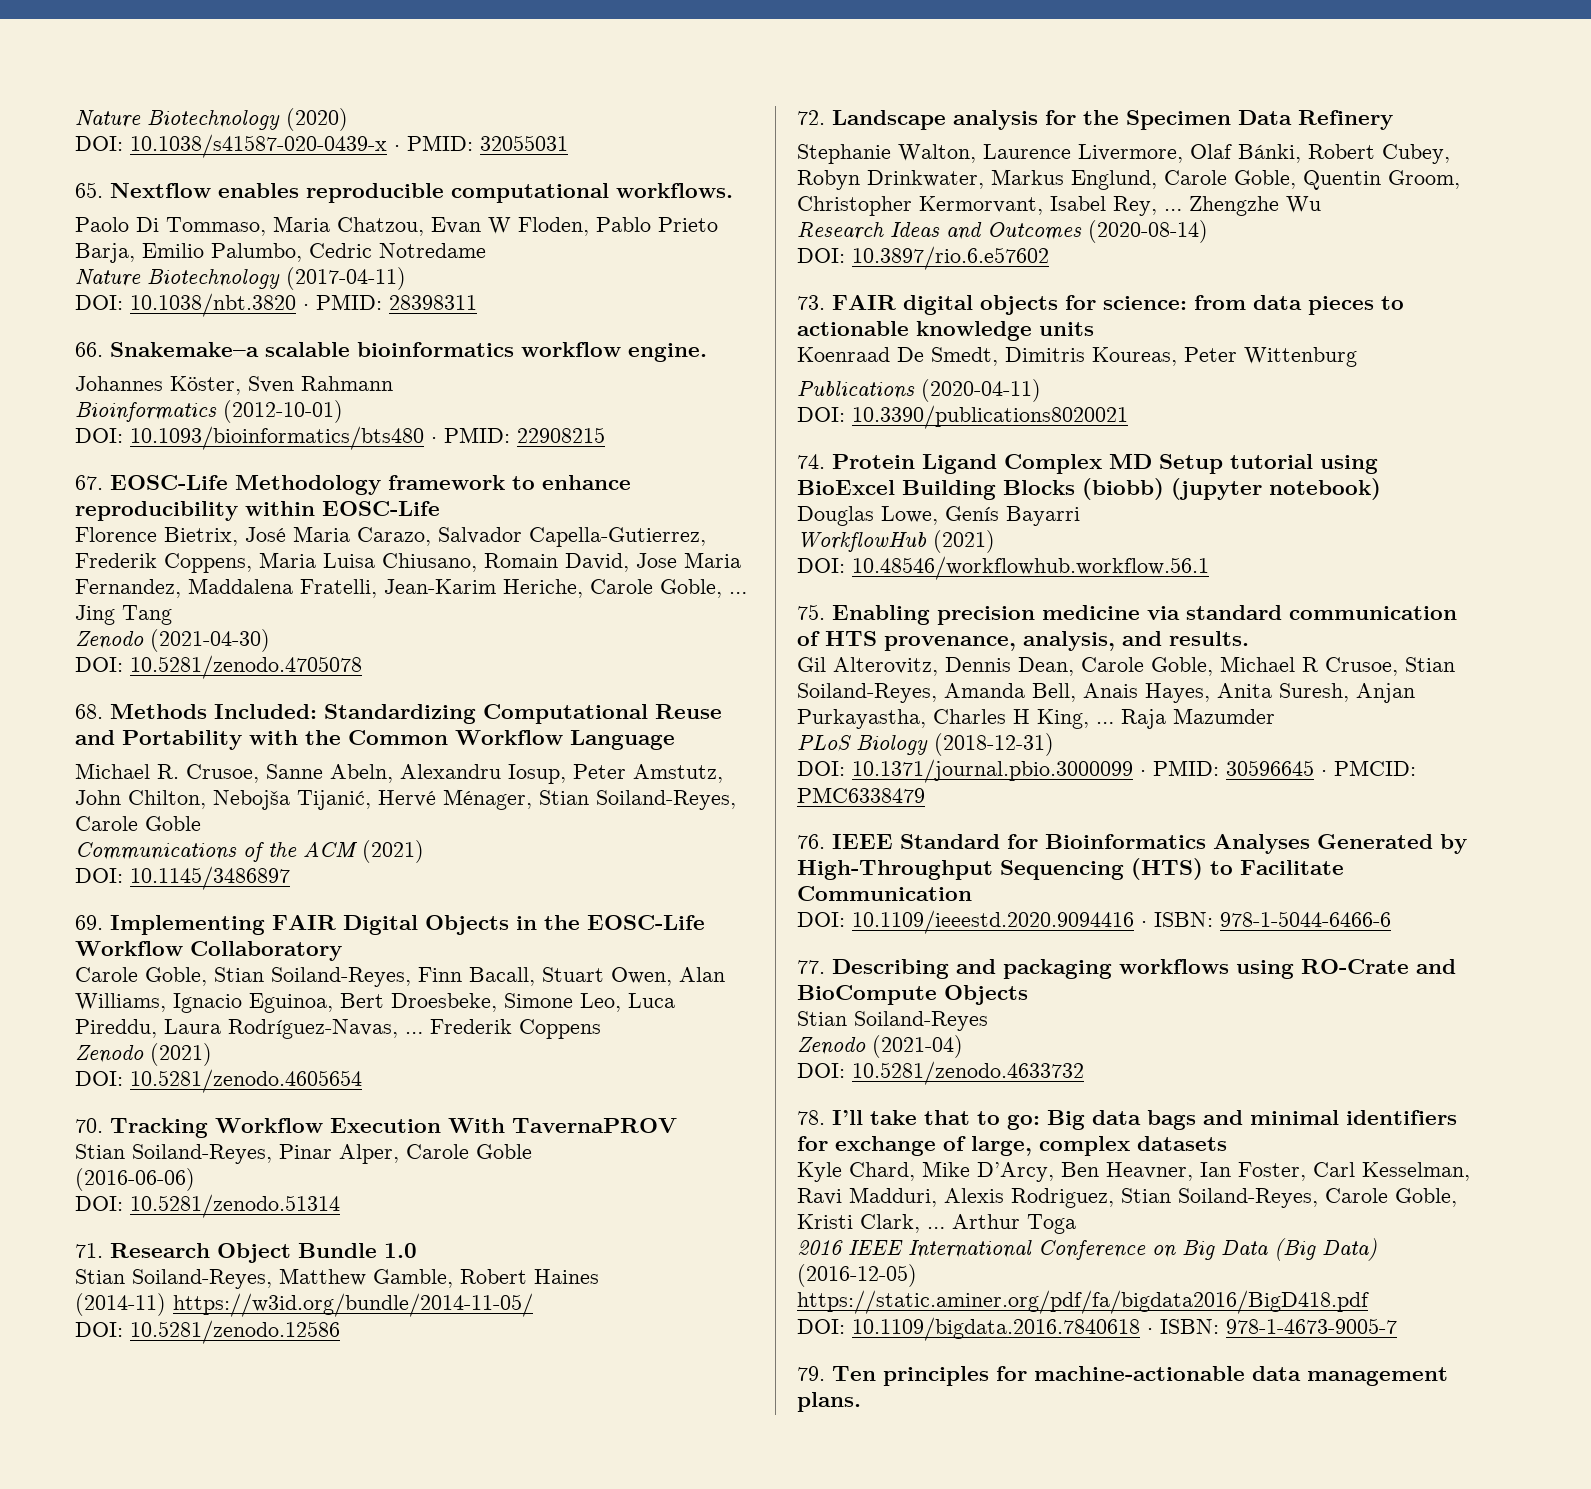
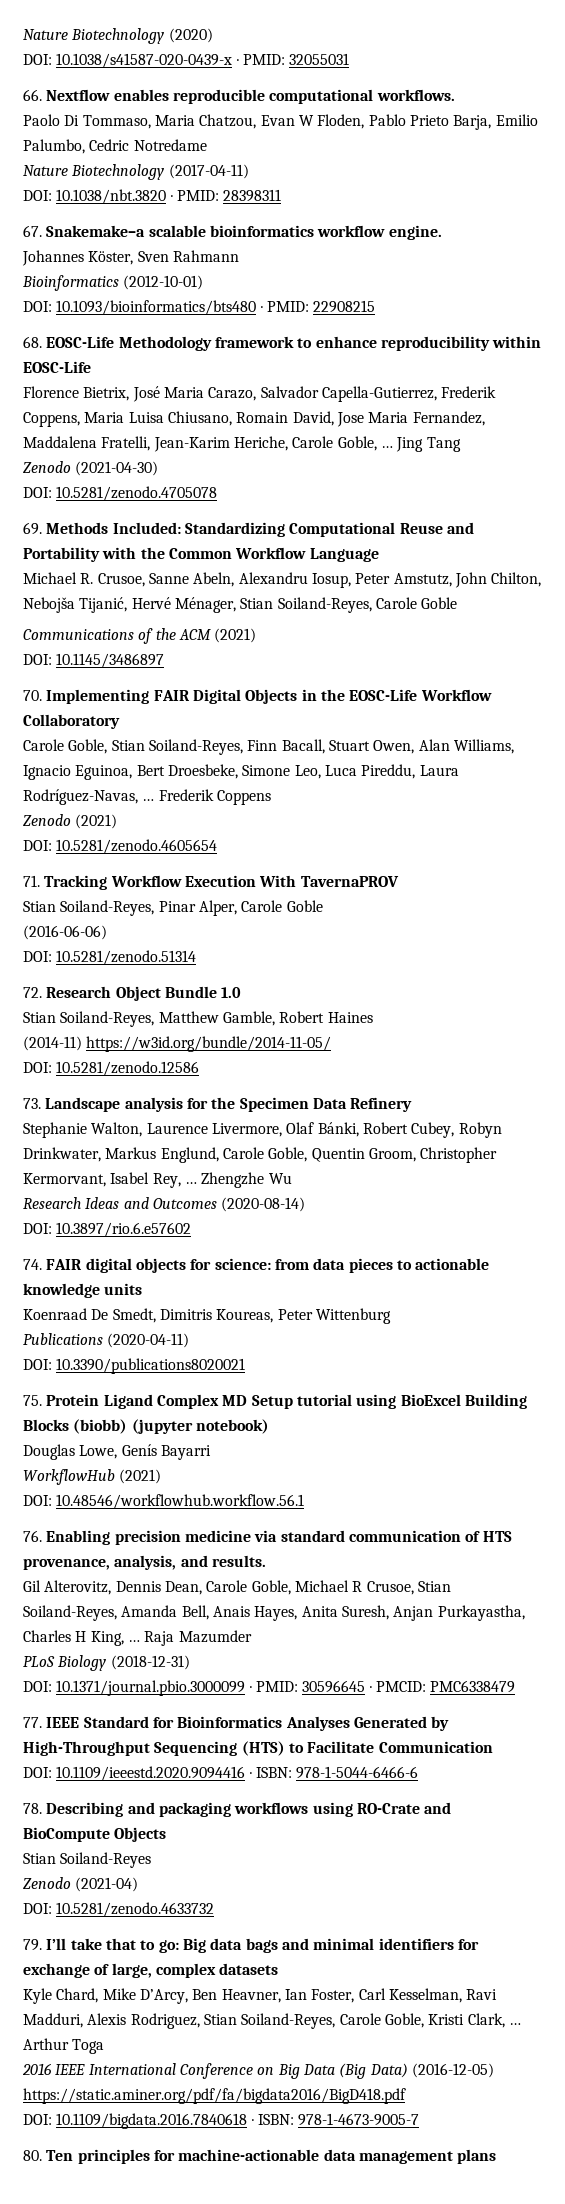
- 65. Nextflow enables reproducible computational workflows.
+ 66. Nextflow enables reproducible computational workflows.
- 66. Snakemake–a scalable bioinformatics workflow engine.
+ 67. Snakemake–a scalable bioinformatics workflow engine.
- 67. EOSC-Life Methodology framework to enhance reproducibility within EOSC-Life
+ 68. EOSC-Life Methodology framework to enhance reproducibility within EOSC-Life
- 68. Methods Included: Standardizing Computational Reuse and Portability with the Common Workflow Language
+ 69. Methods Included: Standardizing Computational Reuse and Portability with the Common Workflow Language
- 69. Implementing FAIR Digital Objects in the EOSC-Life Workflow Collaboratory
+ 70. Implementing FAIR Digital Objects in the EOSC-Life Workflow Collaboratory
- 70. Tracking Workflow Execution With TavernaPROV
+ 71. Tracking Workflow Execution With TavernaPROV
- 71. Research Object Bundle 1.0
+ 72. Research Object Bundle 1.0
- 72. Landscape analysis for the Specimen Data Refinery
+ 73. Landscape analysis for the Specimen Data Refinery
- 73. FAIR digital objects for science: from data pieces to actionable knowledge units
+ 74. FAIR digital objects for science: from data pieces to actionable knowledge units
- 74. Protein Ligand Complex MD Setup tutorial using BioExcel Building Blocks (biobb) (jupyter notebook)
+ 75. Protein Ligand Complex MD Setup tutorial using BioExcel Building Blocks (biobb) (jupyter notebook)
- 75. Enabling precision medicine via standard communication of HTS provenance, analysis, and results.
+ 76. Enabling precision medicine via standard communication of HTS provenance, analysis, and results.
- 76. IEEE Standard for Bioinformatics Analyses Generated by High-Throughput Sequencing (HTS) to Facilitate Communication
+ 77. IEEE Standard for Bioinformatics Analyses Generated by High-Throughput Sequencing (HTS) to Facilitate Communication
- 77. Describing and packaging workflows using RO-Crate and BioCompute Objects
+ 78. Describing and packaging workflows using RO-Crate and BioCompute Objects
- 78. I’ll take that to go: Big data bags and minimal identifiers for exchange of large, complex datasets
+ 79. I’ll take that to go: Big data bags and minimal identifiers for exchange of large, complex datasets
- 79. Ten principles for machine-actionable data management plans.
+ 80. Ten principles for machine-actionable data management plans

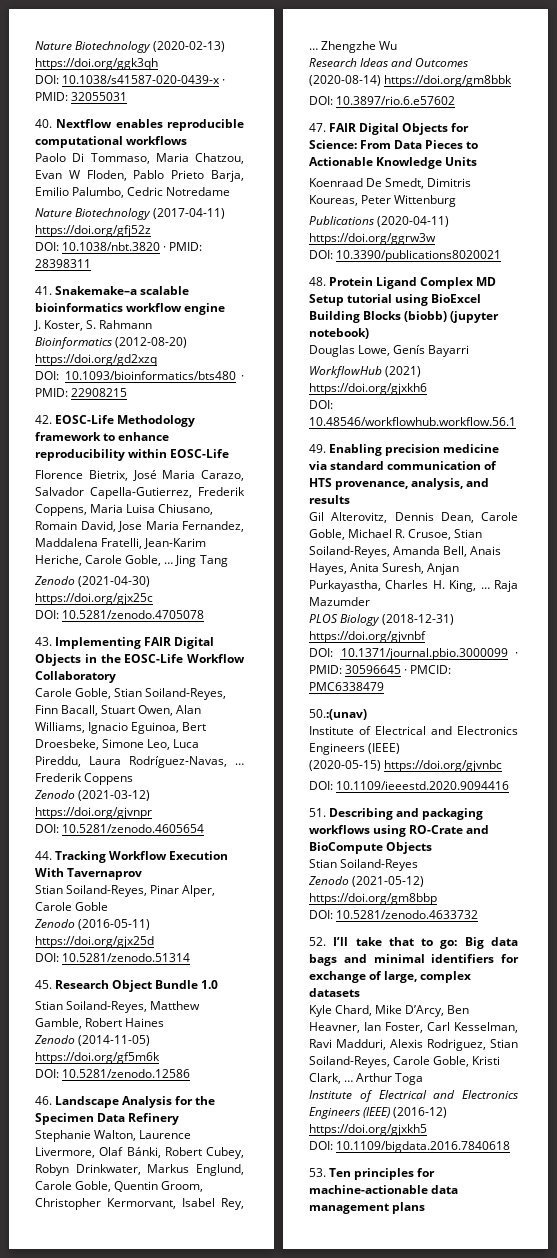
- Nature Biotechnology (2020)
+ Nature Biotechnology (2020-02-13) https://doi.org/ggk3qh
- 66. Nextflow enables reproducible computational workflows.
+ 40. Nextflow enables reproducible computational workflows
- Nature Biotechnology (2017-04-11)
+ Nature Biotechnology (2017-04-11) https://doi.org/gfj52z
- 67. Snakemake–a scalable bioinformatics workflow engine.
- Johannes Köster, Sven Rahmann
+ 41. Snakemake–a scalable bioinformatics workflow engine
+ J. Koster, S. Rahmann
- Bioinformatics (2012-10-01)
+ Bioinformatics (2012-08-20) https://doi.org/gd2xzq
- 68. EOSC-Life Methodology framework to enhance reproducibility within EOSC-Life
+ 42. EOSC-Life Methodology framework to enhance reproducibility within EOSC-Life
- Zenodo (2021-04-30)
+ Zenodo (2021-04-30) https://doi.org/gjx25c
- 69. Methods Included: Standardizing Computational Reuse and Portability with the Common Workflow Language
- Michael R. Crusoe, Sanne Abeln, Alexandru Iosup, Peter Amstutz, John Chilton, Nebojša Tijanić, Hervé Ménager, Stian Soiland-Reyes, Carole Goble
- Communications of the ACM (2021)
- DOI: 10.1145/3486897
- 70. Implementing FAIR Digital Objects in the EOSC-Life Workflow Collaboratory
+ 43. Implementing FAIR Digital Objects in the EOSC-Life Workflow Collaboratory
- Zenodo (2021)
+ Zenodo (2021-03-12) https://doi.org/gjvnpr
- 71. Tracking Workflow Execution With TavernaPROV
+ 44. Tracking Workflow Execution With Tavernaprov
- (2016-06-06)
+ Zenodo (2016-05-11) https://doi.org/gjx25d
- 72. Research Object Bundle 1.0
+ 45. Research Object Bundle 1.0
- (2014-11) https://w3id.org/bundle/2014-11-05/
+ Zenodo (2014-11-05) https://doi.org/gf5m6k
- 73. Landscape analysis for the Specimen Data Refinery
+ 46. Landscape Analysis for the Specimen Data Refinery
- Research Ideas and Outcomes (2020-08-14)
+ Research Ideas and Outcomes (2020-08-14) https://doi.org/gm8bbk
- 74. FAIR digital objects for science: from data pieces to actionable knowledge units
+ 47. FAIR Digital Objects for Science: From Data Pieces to Actionable Knowledge Units
- Publications (2020-04-11)
+ Publications (2020-04-11) https://doi.org/ggrw3w
- 75. Protein Ligand Complex MD Setup tutorial using BioExcel Building Blocks (biobb) (jupyter notebook)
+ 48. Protein Ligand Complex MD Setup tutorial using BioExcel Building Blocks (biobb) (jupyter notebook)
- WorkflowHub (2021)
+ WorkflowHub (2021) https://doi.org/gjxkh6
- 76. Enabling precision medicine via standard communication of HTS provenance, analysis, and results.
+ 49. Enabling precision medicine via standard communication of HTS provenance, analysis, and results
- Gil Alterovitz, Dennis Dean, Carole Goble, Michael R Crusoe, Stian Soiland-Reyes, Amanda Bell, Anais Hayes, Anita Suresh, Anjan Purkayastha, Charles H King, …
+ Gil Alterovitz, Dennis Dean, Carole Goble, Michael R. Crusoe, Stian Soiland-Reyes, Amanda Bell, Anais Hayes, Anita Suresh, Anjan Purkayastha, Charles H. King, …
- PLoS Biology (2018-12-31)
+ PLOS Biology (2018-12-31) https://doi.org/gjvnbf
- 77. IEEE Standard for Bioinformatics Analyses Generated by High-Throughput Sequencing (HTS) to Facilitate Communication
- DOI: 10.1109/ieeestd.2020.9094416 · ISBN: 978-1-5044-6466-6
- 78. Describing and packaging workflows using RO-Crate and BioCompute Objects
+ 50.:(unav)
+ Institute of Electrical and Electronics Engineers (IEEE)
+ (2020-05-15) https://doi.org/gjvnbc
+ DOI: 10.1109/ieeestd.2020.9094416
+ 51. Describing and packaging workflows using RO-Crate and BioCompute Objects
- Zenodo (2021-04)
+ Zenodo (2021-05-12) https://doi.org/gm8bbp
- 79. I’ll take that to go: Big data bags and minimal identifiers for exchange of large, complex datasets
+ 52. I’ll take that to go: Big data bags and minimal identifiers for exchange of large, complex datasets
- 2016 IEEE International Conference on Big Data (Big Data) (2016-12-05) https://static.aminer.org/pdf/fa/bigdata2016/BigD418.pdf
- DOI: 10.1109/bigdata.2016.7840618 · ISBN: 978-1-4673-9005-7
- 80. Ten principles for machine-actionable data management plans
+ Institute of Electrical and Electronics Engineers (IEEE) (2016-12) https://doi.org/gjxkh5
+ DOI: 10.1109/bigdata.2016.7840618
+ 53. Ten principles for machine-actionable data management plans

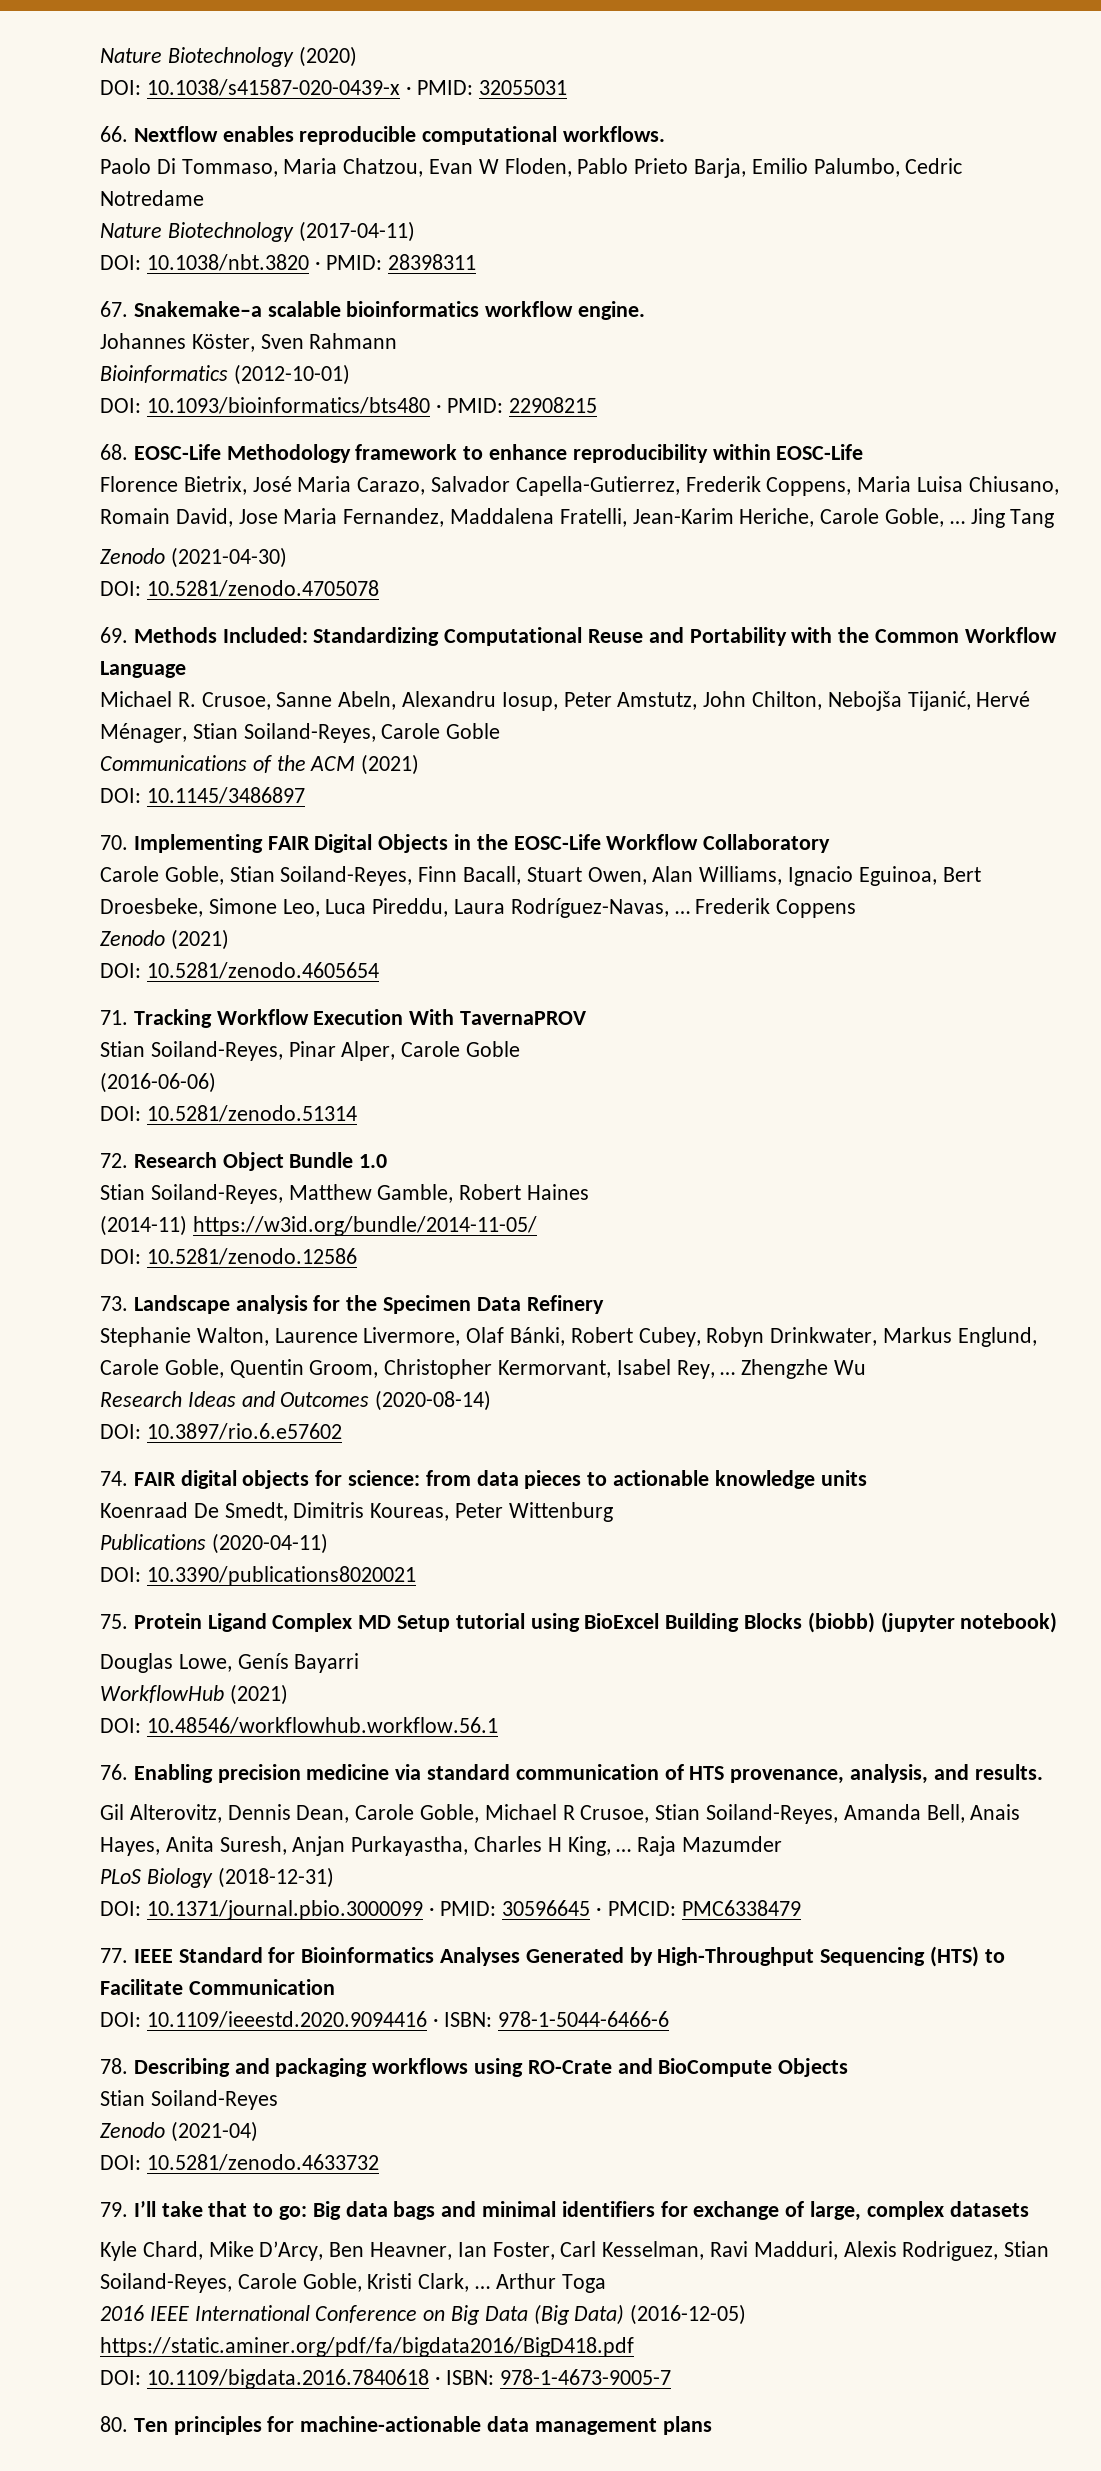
- Nature Biotechnology (2020-02-13) https://doi.org/ggk3qh
+ Nature Biotechnology (2020)
- 40. Nextflow enables reproducible computational workflows
+ 66. Nextflow enables reproducible computational workflows.
- Nature Biotechnology (2017-04-11) https://doi.org/gfj52z
+ Nature Biotechnology (2017-04-11)
- 41. Snakemake–a scalable bioinformatics workflow engine
- J. Koster, S. Rahmann
+ 67. Snakemake–a scalable bioinformatics workflow engine.
+ Johannes Köster, Sven Rahmann
- Bioinformatics (2012-08-20) https://doi.org/gd2xzq
+ Bioinformatics (2012-10-01)
- 42. EOSC-Life Methodology framework to enhance reproducibility within EOSC-Life
+ 68. EOSC-Life Methodology framework to enhance reproducibility within EOSC-Life
- Zenodo (2021-04-30) https://doi.org/gjx25c
+ Zenodo (2021-04-30)
- 43. Implementing FAIR Digital Objects in the EOSC-Life Workflow Collaboratory
+ 69. Methods Included: Standardizing Computational Reuse and Portability with the Common Workflow Language
+ Michael R. Crusoe, Sanne Abeln, Alexandru Iosup, Peter Amstutz, John Chilton, Nebojša Tijanić, Hervé Ménager, Stian Soiland-Reyes, Carole Goble
+ Communications of the ACM (2021)
+ DOI: 10.1145/3486897
+ 70. Implementing FAIR Digital Objects in the EOSC-Life Workflow Collaboratory
- Zenodo (2021-03-12) https://doi.org/gjvnpr
+ Zenodo (2021)
- 44. Tracking Workflow Execution With Tavernaprov
+ 71. Tracking Workflow Execution With TavernaPROV
- Zenodo (2016-05-11) https://doi.org/gjx25d
+ (2016-06-06)
- 45. Research Object Bundle 1.0
+ 72. Research Object Bundle 1.0
- Zenodo (2014-11-05) https://doi.org/gf5m6k
+ (2014-11) https://w3id.org/bundle/2014-11-05/
- 46. Landscape Analysis for the Specimen Data Refinery
+ 73. Landscape analysis for the Specimen Data Refinery
- Research Ideas and Outcomes (2020-08-14) https://doi.org/gm8bbk
+ Research Ideas and Outcomes (2020-08-14)
- 47. FAIR Digital Objects for Science: From Data Pieces to Actionable Knowledge Units
+ 74. FAIR digital objects for science: from data pieces to actionable knowledge units
- Publications (2020-04-11) https://doi.org/ggrw3w
+ Publications (2020-04-11)
- 48. Protein Ligand Complex MD Setup tutorial using BioExcel Building Blocks (biobb) (jupyter notebook)
+ 75. Protein Ligand Complex MD Setup tutorial using BioExcel Building Blocks (biobb) (jupyter notebook)
- WorkflowHub (2021) https://doi.org/gjxkh6
+ WorkflowHub (2021)
- 49. Enabling precision medicine via standard communication of HTS provenance, analysis, and results
+ 76. Enabling precision medicine via standard communication of HTS provenance, analysis, and results.
- Gil Alterovitz, Dennis Dean, Carole Goble, Michael R. Crusoe, Stian Soiland-Reyes, Amanda Bell, Anais Hayes, Anita Suresh, Anjan Purkayastha, Charles H. King, …
+ Gil Alterovitz, Dennis Dean, Carole Goble, Michael R Crusoe, Stian Soiland-Reyes, Amanda Bell, Anais Hayes, Anita Suresh, Anjan Purkayastha, Charles H King, …
- PLOS Biology (2018-12-31) https://doi.org/gjvnbf
+ PLoS Biology (2018-12-31)
- 50.:(unav)
- Institute of Electrical and Electronics Engineers (IEEE)
- (2020-05-15) https://doi.org/gjvnbc
- DOI: 10.1109/ieeestd.2020.9094416
- 51. Describing and packaging workflows using RO-Crate and BioCompute Objects
+ 77. IEEE Standard for Bioinformatics Analyses Generated by High-Throughput Sequencing (HTS) to Facilitate Communication
+ DOI: 10.1109/ieeestd.2020.9094416 · ISBN: 978-1-5044-6466-6
+ 78. Describing and packaging workflows using RO-Crate and BioCompute Objects
- Zenodo (2021-05-12) https://doi.org/gm8bbp
+ Zenodo (2021-04)
- 52. I’ll take that to go: Big data bags and minimal identifiers for exchange of large, complex datasets
+ 79. I’ll take that to go: Big data bags and minimal identifiers for exchange of large, complex datasets
- Institute of Electrical and Electronics Engineers (IEEE) (2016-12) https://doi.org/gjxkh5
- DOI: 10.1109/bigdata.2016.7840618
- 53. Ten principles for machine-actionable data management plans
+ 2016 IEEE International Conference on Big Data (Big Data) (2016-12-05) https://static.aminer.org/pdf/fa/bigdata2016/BigD418.pdf
+ DOI: 10.1109/bigdata.2016.7840618 · ISBN: 978-1-4673-9005-7
+ 80. Ten principles for machine-actionable data management plans

